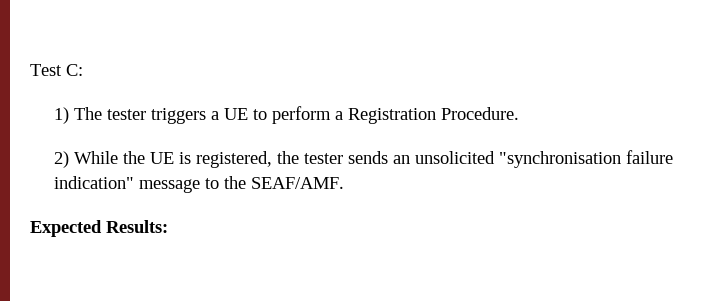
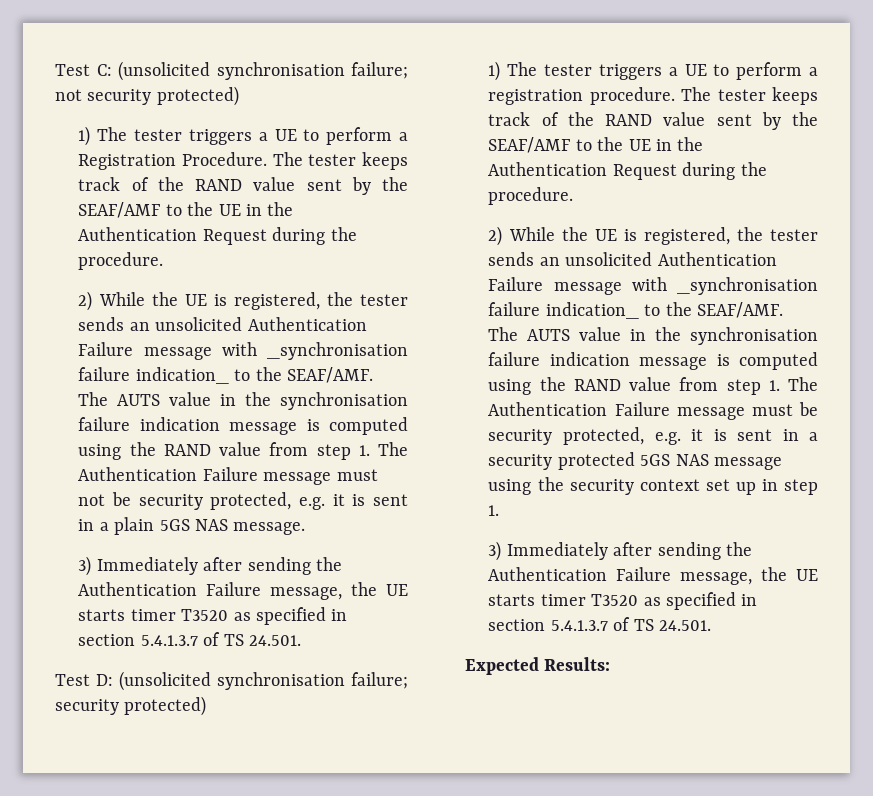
- Test C:
+ Test C: (unsolicited synchronisation failure; not security protected)
- 1) The tester triggers a UE to perform a Registration Procedure.
+ 1) The tester triggers a UE to perform a Registration Procedure. The tester keeps track of the RAND value sent by the SEAF/AMF to the UE in the Authentication Request during the procedure.
- 2) While the UE is registered, the tester sends an unsolicited "synchronisation failure indication" message to the SEAF/AMF.
+ 2) While the UE is registered, the tester sends an unsolicited Authentication Failure message with _synchronisation failure indication_ to the SEAF/AMF. The AUTS value in the synchronisation failure indication message is computed using the RAND value from step 1. The Authentication Failure message must not be security protected, e.g. it is sent in a plain 5GS NAS message.
+ 3) Immediately after sending the Authentication Failure message, the UE starts timer T3520 as specified in section 5.4.1.3.7 of TS 24.501.
+ Test D: (unsolicited synchronisation failure; security protected)
+ 1) The tester triggers a UE to perform a registration procedure. The tester keeps track of the RAND value sent by the SEAF/AMF to the UE in the Authentication Request during the procedure.
+ 2) While the UE is registered, the tester sends an unsolicited Authentication Failure message with _synchronisation failure indication_ to the SEAF/AMF. The AUTS value in the synchronisation failure indication message is computed using the RAND value from step 1. The Authentication Failure message must be security protected, e.g. it is sent in a security protected 5GS NAS message using the security context set up in step 1.
+ 3) Immediately after sending the Authentication Failure message, the UE starts timer T3520 as specified in section 5.4.1.3.7 of TS 24.501.

